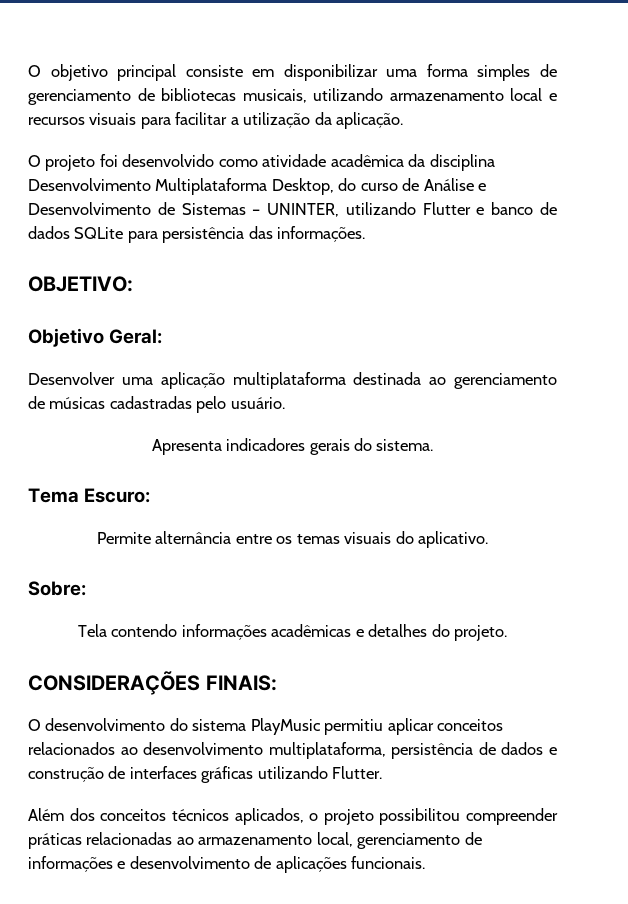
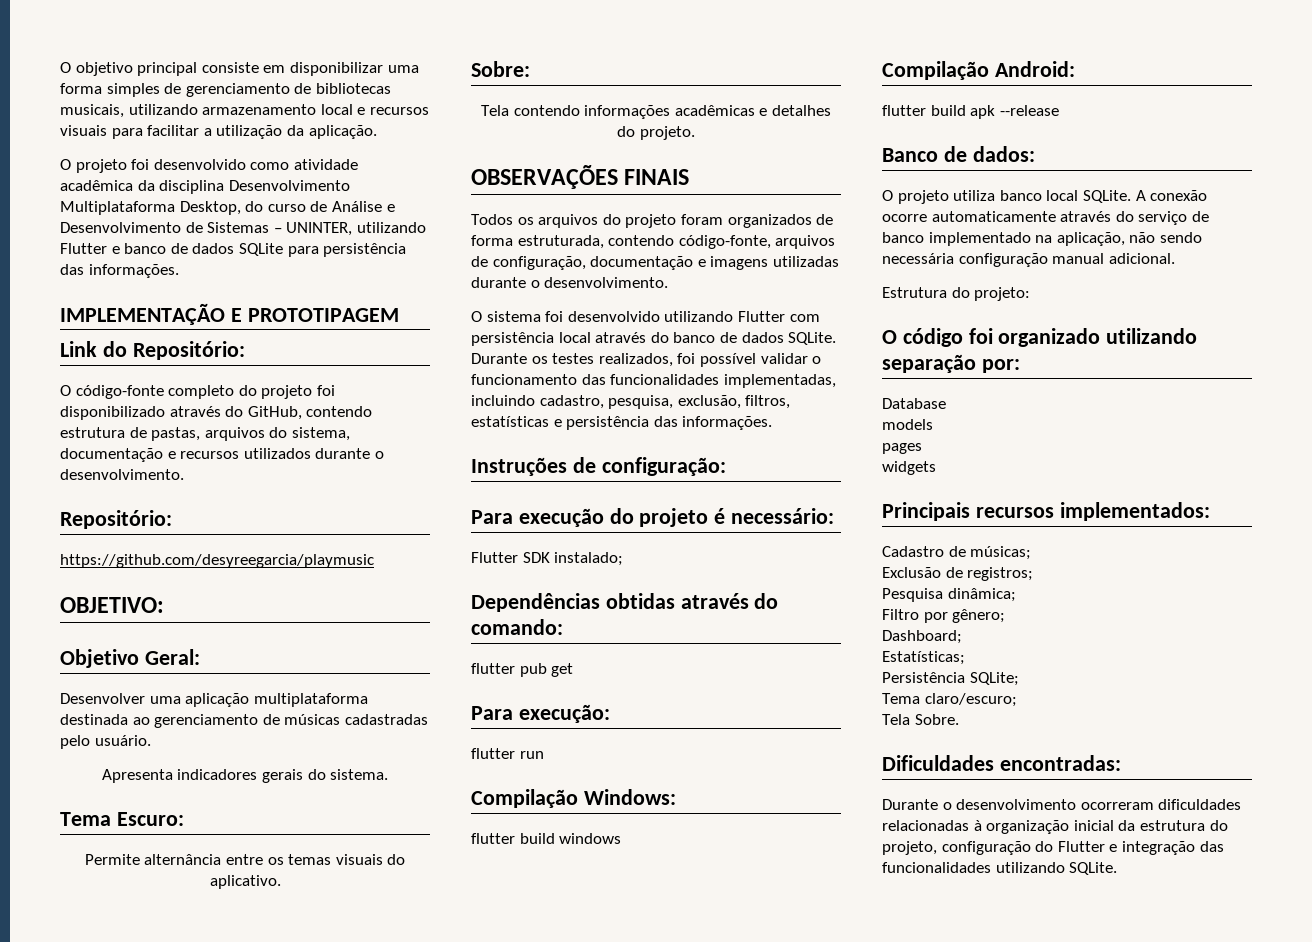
+ IMPLEMENTAÇÃO E PROTOTIPAGEM
+ Link do Repositório:
+ O código-fonte completo do projeto foi disponibilizado através do GitHub, contendo estrutura de pastas, arquivos do sistema, documentação e recursos utilizados durante o desenvolvimento.
+ Repositório:
+ https://github.com/desyreegarcia/playmusic
- CONSIDERAÇÕES FINAIS:
- O desenvolvimento do sistema PlayMusic permitiu aplicar conceitos relacionados ao desenvolvimento multiplataforma, persistência de dados e construção de interfaces gráficas utilizando Flutter.
- Além dos conceitos técnicos aplicados, o projeto possibilitou compreender práticas relacionadas ao armazenamento local, gerenciamento de informações e desenvolvimento de aplicações funcionais.
+ OBSERVAÇÕES FINAIS
+ Todos os arquivos do projeto foram organizados de forma estruturada, contendo código-fonte, arquivos de configuração, documentação e imagens utilizadas durante o desenvolvimento.
+ O sistema foi desenvolvido utilizando Flutter com persistência local através do banco de dados SQLite. Durante os testes realizados, foi possível validar o funcionamento das funcionalidades implementadas, incluindo cadastro, pesquisa, exclusão, filtros, estatísticas e persistência das informações.
+ Instruções de configuração:
+ Para execução do projeto é necessário:
+ Flutter SDK instalado;
+ Dependências obtidas através do comando:
+ flutter pub get
+ Para execução:
+ flutter run
+ Compilação Windows:
+ flutter build windows
+ Compilação Android:
+ flutter build apk --release
+ Banco de dados:
+ O projeto utiliza banco local SQLite. A conexão ocorre automaticamente através do serviço de banco implementado na aplicação, não sendo necessária configuração manual adicional.
+ Estrutura do projeto:
+ O código foi organizado utilizando separação por:
+ Database
+ models
+ pages
+ widgets
+ Principais recursos implementados:
+ Cadastro de músicas;
+ Exclusão de registros;
+ Pesquisa dinâmica;
+ Filtro por gênero;
+ Dashboard;
+ Estatísticas;
+ Persistência SQLite;
+ Tema claro/escuro;
+ Tela Sobre.
+ Dificuldades encontradas:
+ Durante o desenvolvimento ocorreram dificuldades relacionadas à organização inicial da estrutura do projeto, configuração do Flutter e integração das funcionalidades utilizando SQLite.

